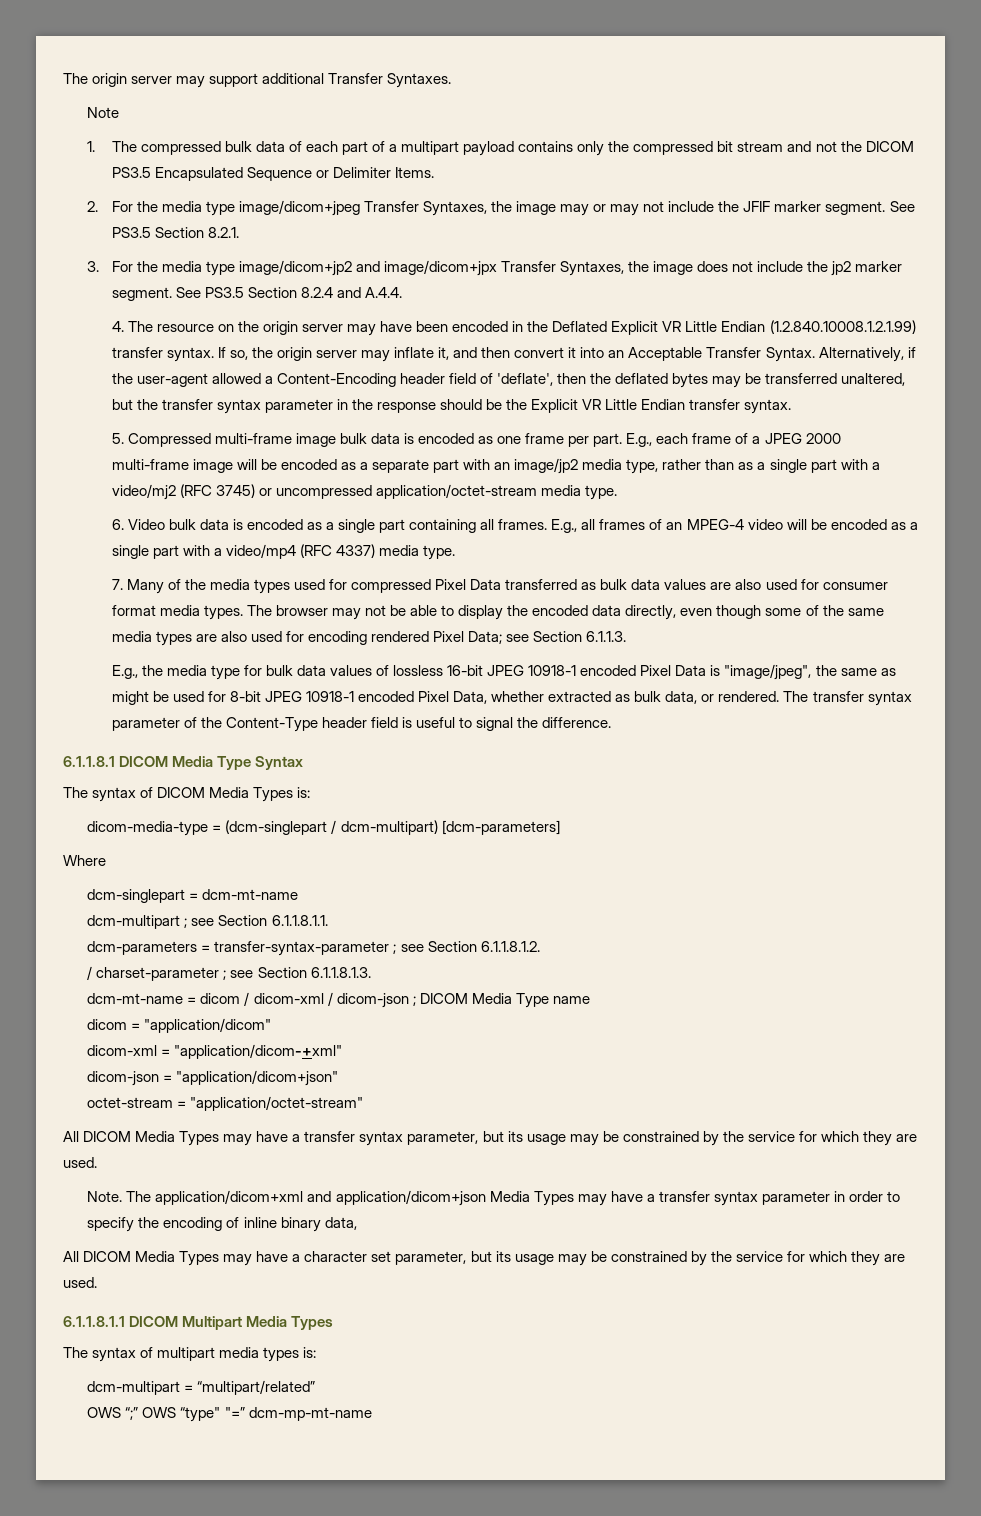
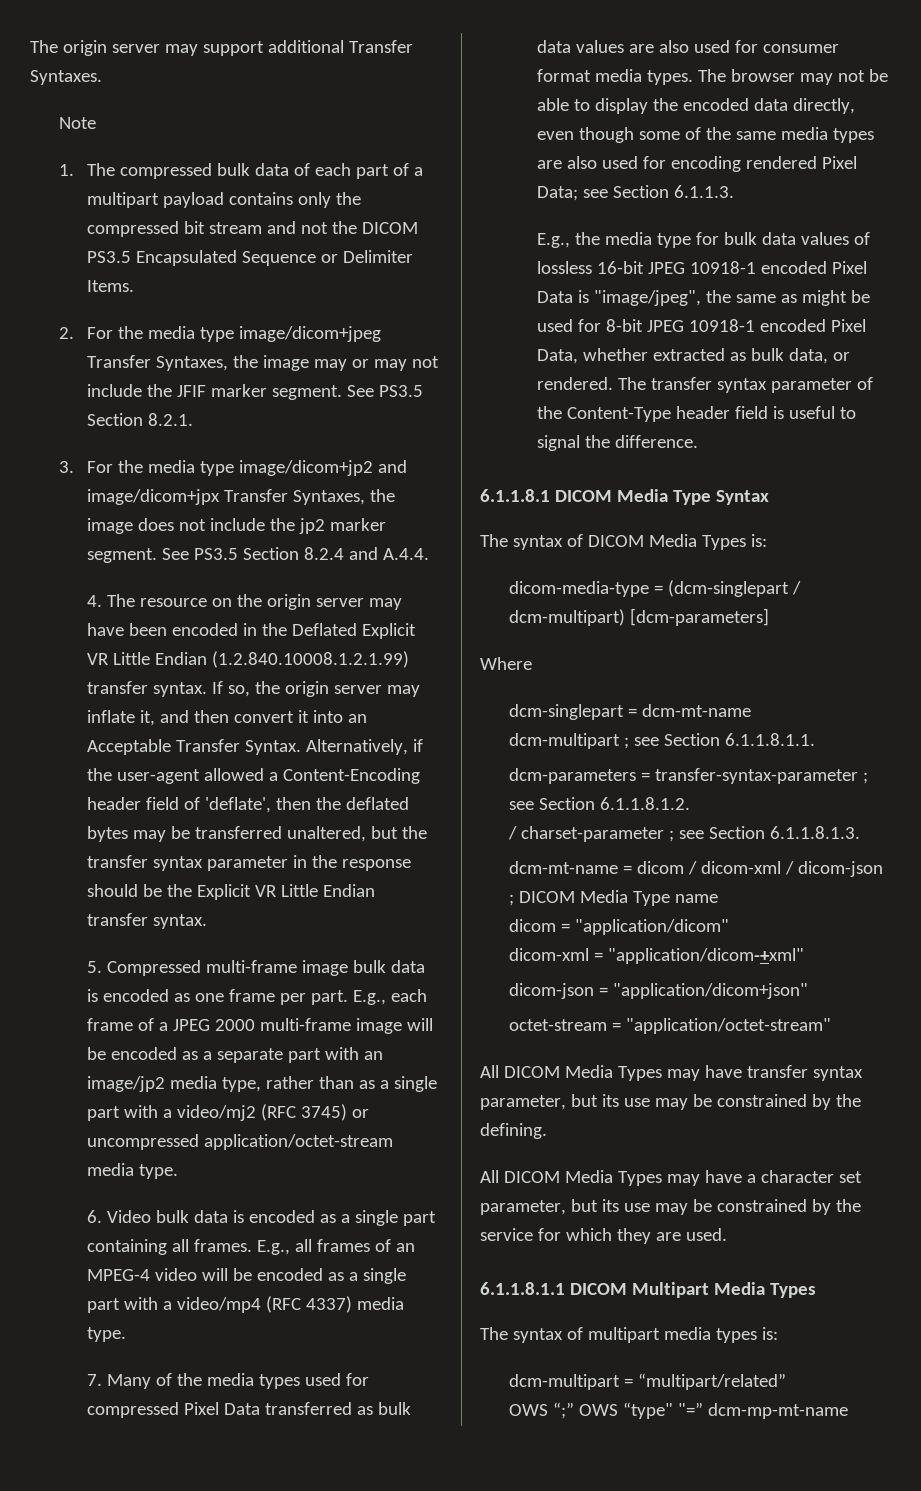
- All DICOM Media Types may have a transfer syntax parameter, but its usage may be constrained by the service for which they are used.
- Note. The application/dicom+xml and application/dicom+json Media Types may have a transfer syntax parameter in order to specify the encoding of inline binary data,
+ All DICOM Media Types may have transfer syntax parameter, but its use may be constrained by the defining.
- All DICOM Media Types may have a character set parameter, but its usage may be constrained by the service for which they are used.
+ All DICOM Media Types may have a character set parameter, but its use may be constrained by the service for which they are used.

